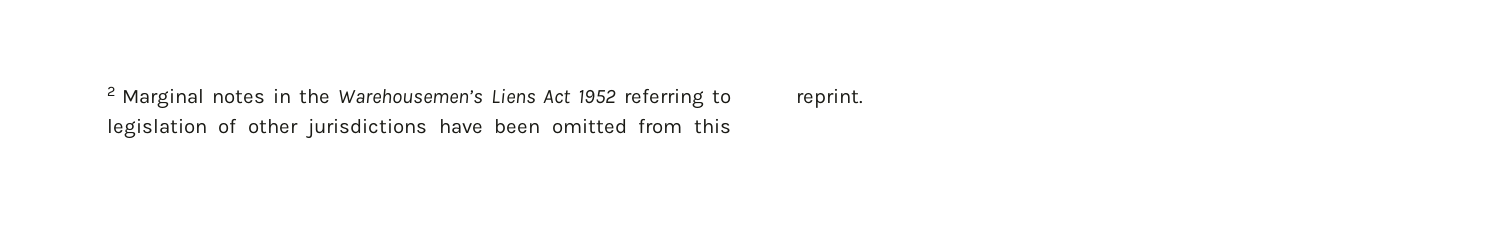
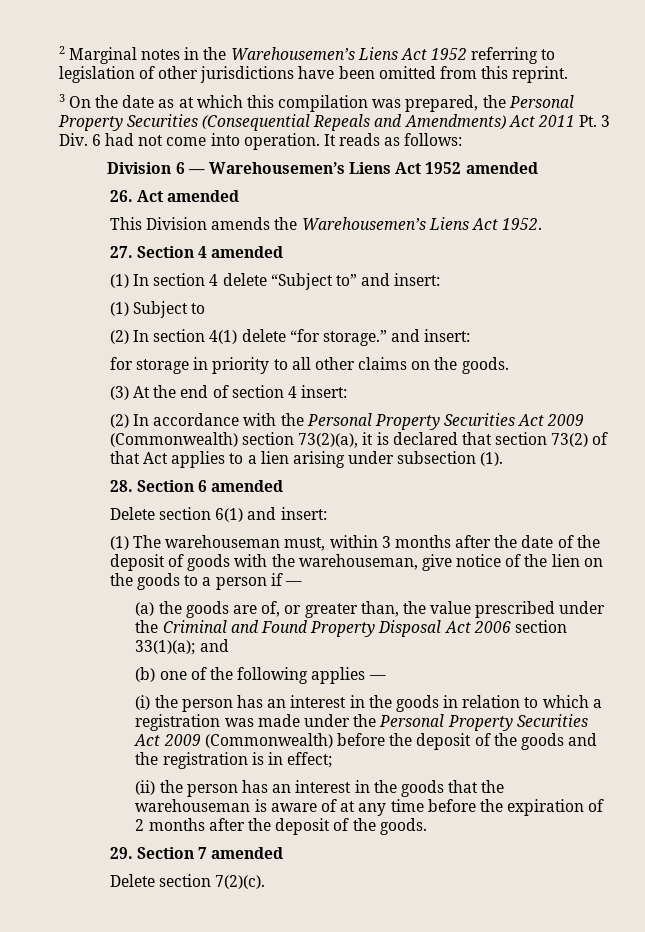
+ 3 On the date as at which this compilation was prepared, the Personal Property Securities (Consequential Repeals and Amendments) Act 2011 Pt. 3 Div. 6 had not come into operation. It reads as follows:
+ Division 6 — Warehousemen’s Liens Act 1952 amended
+ 26. Act amended
+ This Division amends the Warehousemen’s Liens Act 1952.
+ 27. Section 4 amended
+ (1) In section 4 delete “Subject to” and insert:
+ (1) Subject to
+ (2) In section 4(1) delete “for storage.” and insert:
+ for storage in priority to all other claims on the goods.
+ (3) At the end of section 4 insert:
+ (2) In accordance with the Personal Property Securities Act 2009 (Commonwealth) section 73(2)(a), it is declared that section 73(2) of that Act applies to a lien arising under subsection (1).
+ 28. Section 6 amended
+ Delete section 6(1) and insert:
+ (1) The warehouseman must, within 3 months after the date of the deposit of goods with the warehouseman, give notice of the lien on the goods to a person if —
+ (a) the goods are of, or greater than, the value prescribed under the Criminal and Found Property Disposal Act 2006 section 33(1)(a); and
+ (b) one of the following applies —
+ (i) the person has an interest in the goods in relation to which a registration was made under the Personal Property Securities Act 2009 (Commonwealth) before the deposit of the goods and the registration is in effect;
+ (ii) the person has an interest in the goods that the warehouseman is aware of at any time before the expiration of 2 months after the deposit of the goods.
+ 29. Section 7 amended
+ Delete section 7(2)(c).

